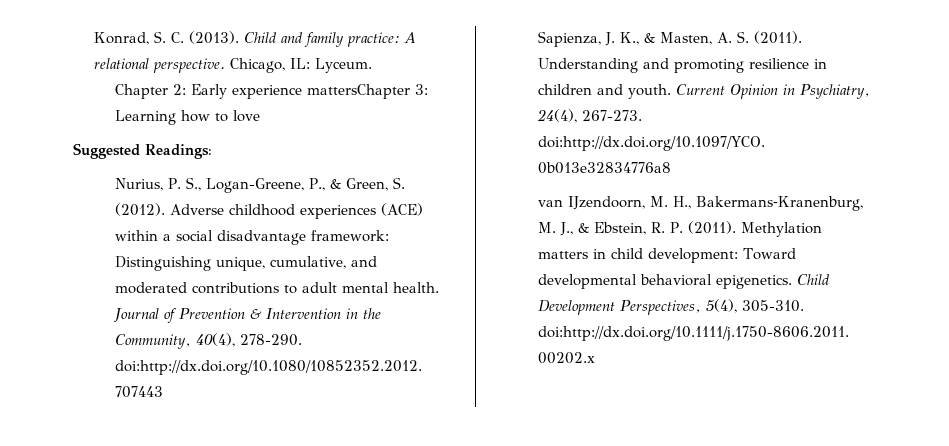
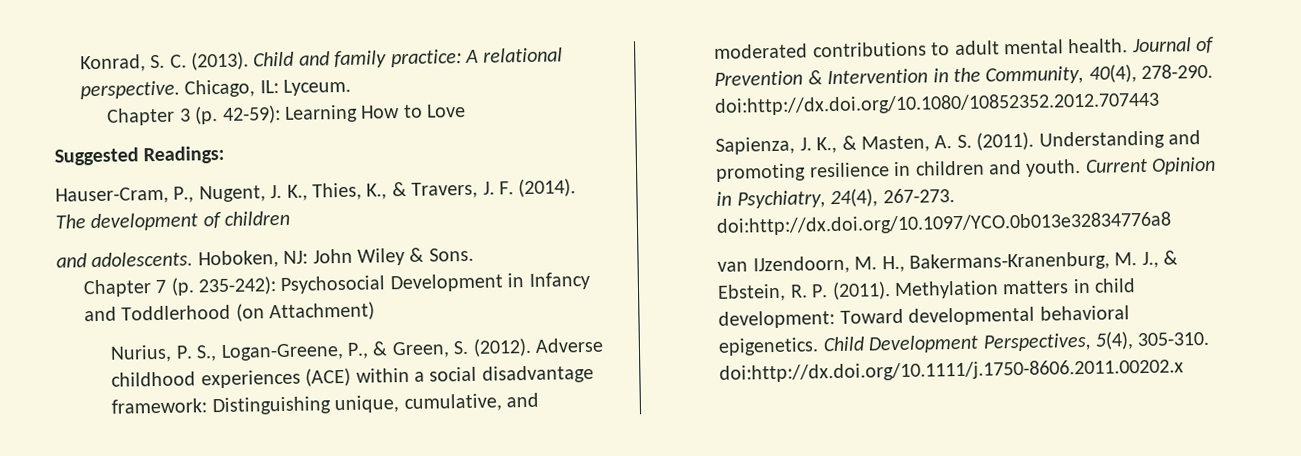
- Chapter 2: Early experience mattersChapter 3: Learning how to love
+ Chapter 3 (p. 42-59): Learning How to Love
  Suggested Readings:
+ Hauser-Cram, P., Nugent, J. K., Thies, K., & Travers, J. F. (2014). The development of children
+ and adolescents. Hoboken, NJ: John Wiley & Sons.
+ Chapter 7 (p. 235-242): Psychosocial Development in Infancy and Toddlerhood (on Attachment)

